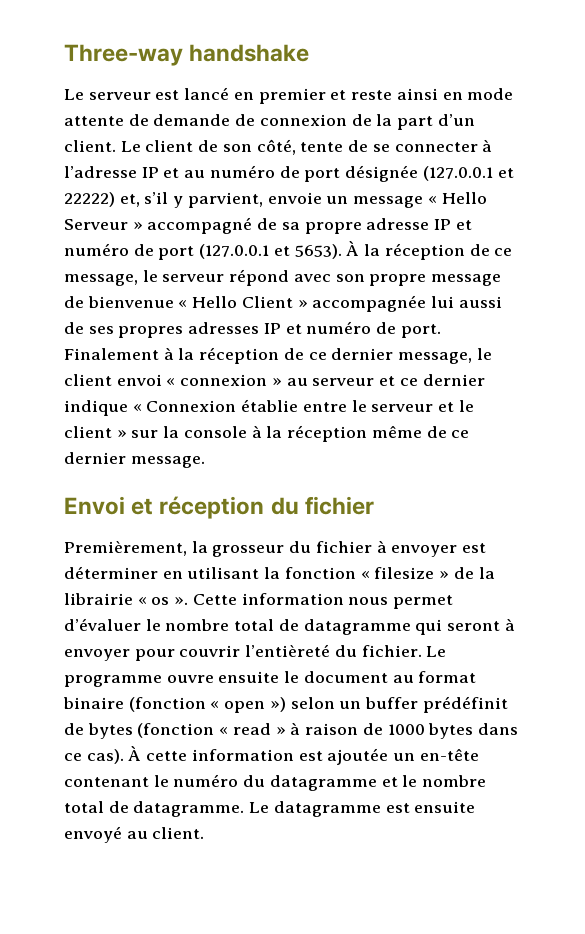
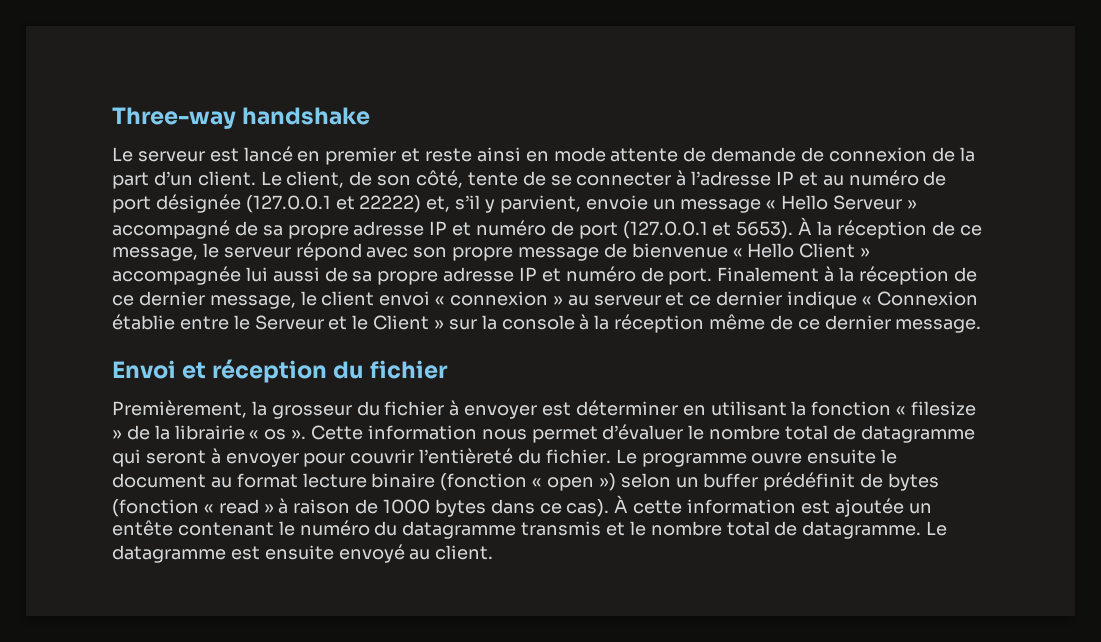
- Le client de son côté, tente de se connecter à l’adresse IP et au numéro de port désignée (127.0.0.1 et 22222) et, s’il y parvient, envoie un message « Hello Serveur » accompagné de sa propre adresse IP et numéro de port (127.0.0.1 et 5653).
+ Le client, de son côté, tente de se connecter à l’adresse IP et au numéro de port désignée (127.0.0.1 et 22222) et, s’il y parvient, envoie un message « Hello Serveur » accompagné de sa propre adresse IP et numéro de port (127.0.0.1 et 5653).
- À la réception de ce message, le serveur répond avec son propre message de bienvenue « Hello Client » accompagnée lui aussi de ses propres adresses IP et numéro de port.
+ À la réception de ce message, le serveur répond avec son propre message de bienvenue « Hello Client » accompagnée lui aussi de sa propre adresse IP et numéro de port.
- Finalement à la réception de ce dernier message, le client envoi « connexion » au serveur et ce dernier indique « Connexion établie entre le serveur et le client » sur la console à la réception même de ce dernier message.
+ Finalement à la réception de ce dernier message, le client envoi « connexion » au serveur et ce dernier indique « Connexion établie entre le Serveur et le Client » sur la console à la réception même de ce dernier message.
- Le programme ouvre ensuite le document au format binaire (fonction « open ») selon un buffer prédéfinit de bytes (fonction « read » à raison de 1000 bytes dans ce cas).
+ Le programme ouvre ensuite le document au format lecture binaire (fonction « open ») selon un buffer prédéfinit de bytes (fonction « read » à raison de 1000 bytes dans ce cas).
- À cette information est ajoutée un en-tête contenant le numéro du datagramme et le nombre total de datagramme.
+ À cette information est ajoutée un entête contenant le numéro du datagramme transmis et le nombre total de datagramme.

